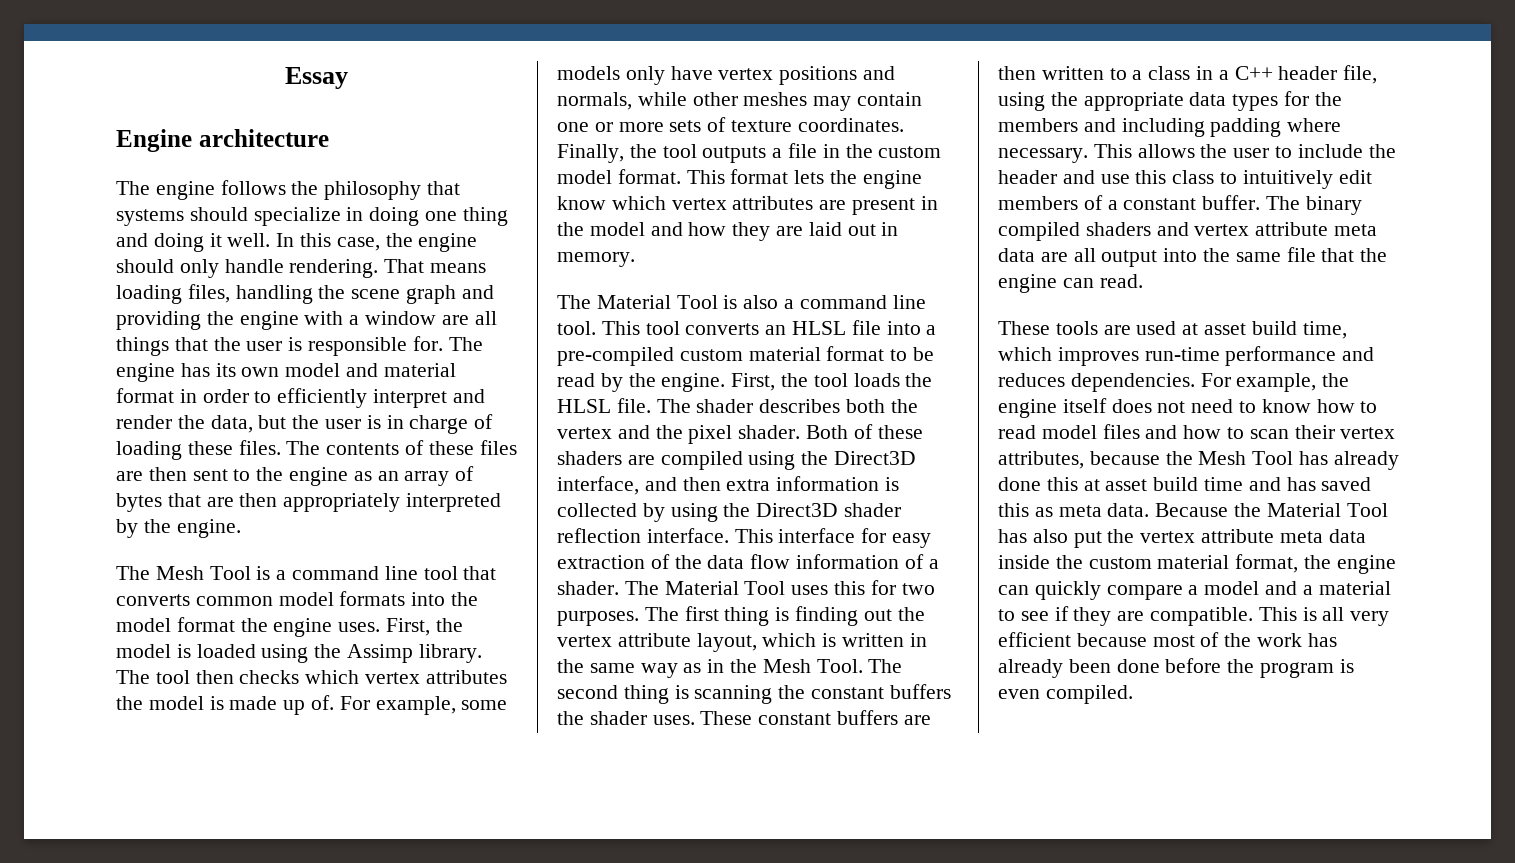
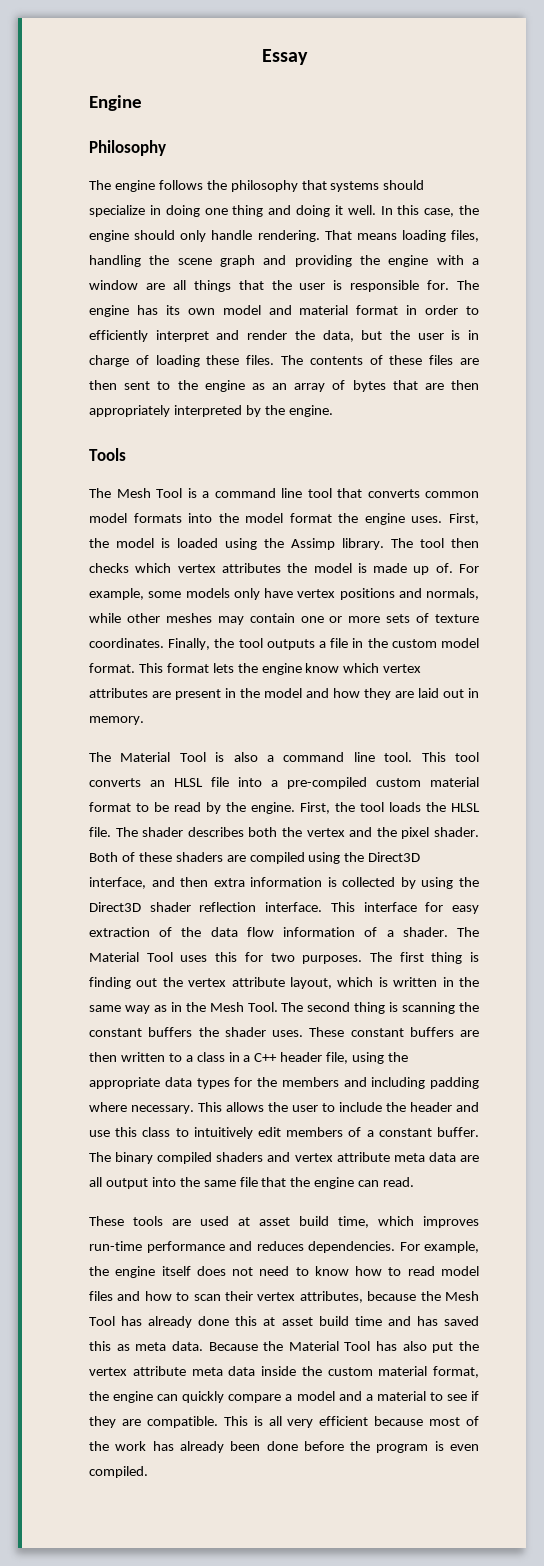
- Engine architecture
+ Engine
+ Philosophy
+ Tools

